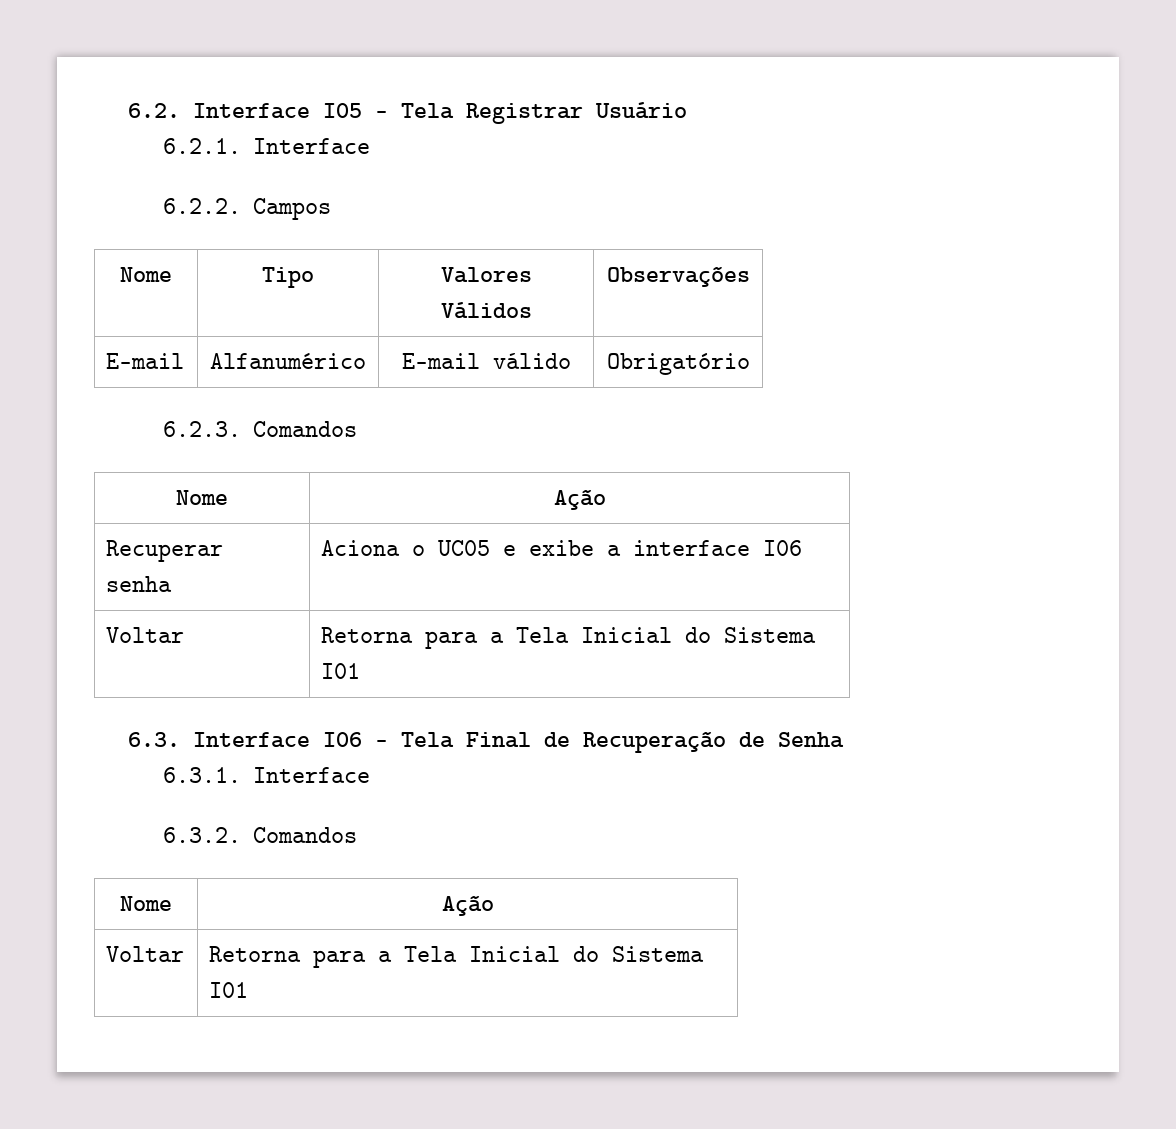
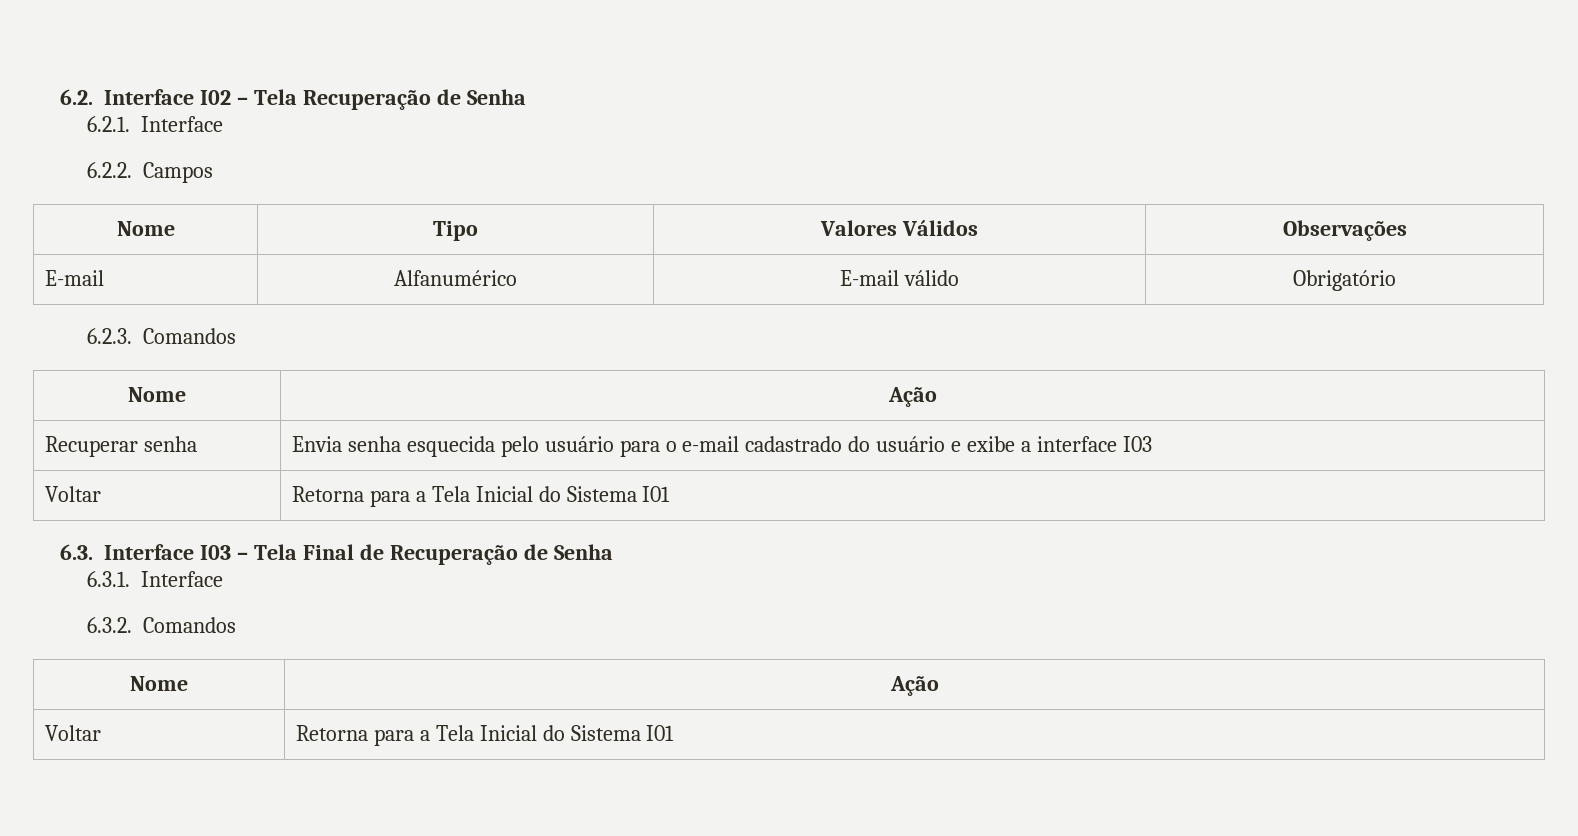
- 6.2. Interface I05 – Tela Registrar Usuário
+ 6.2. Interface I02 – Tela Recuperação de Senha
- Recuperar senha | Aciona o UC05 e exibe a interface I06
+ Recuperar senha | Envia senha esquecida pelo usuário para o e-mail cadastrado do usuário e exibe a interface I03
- 6.3. Interface I06 – Tela Final de Recuperação de Senha
+ 6.3. Interface I03 – Tela Final de Recuperação de Senha

